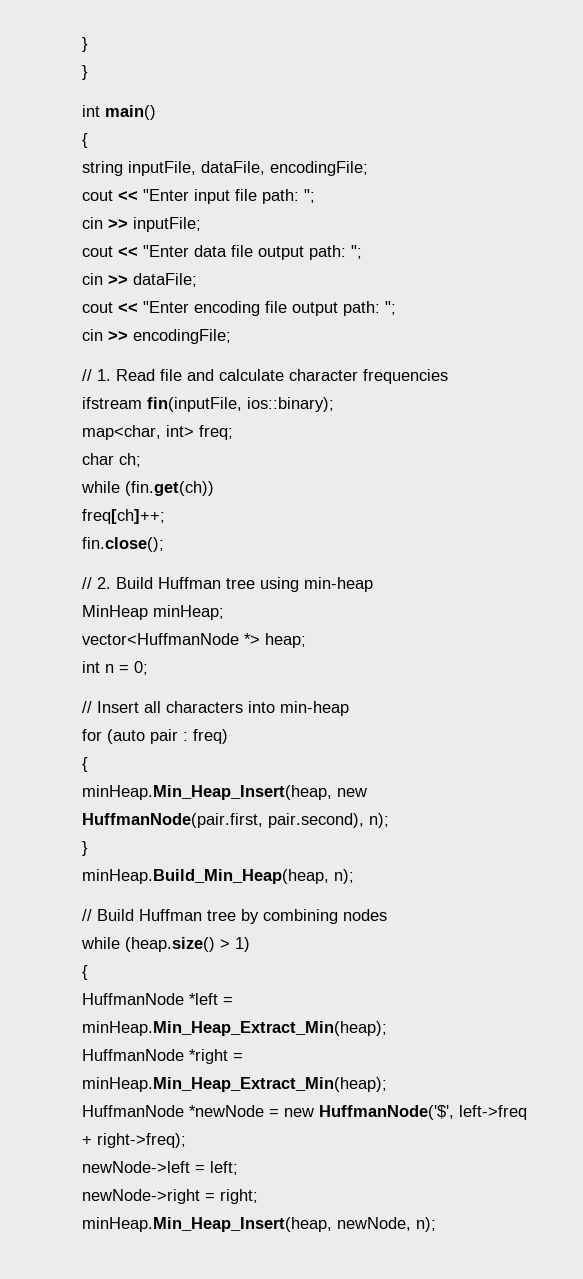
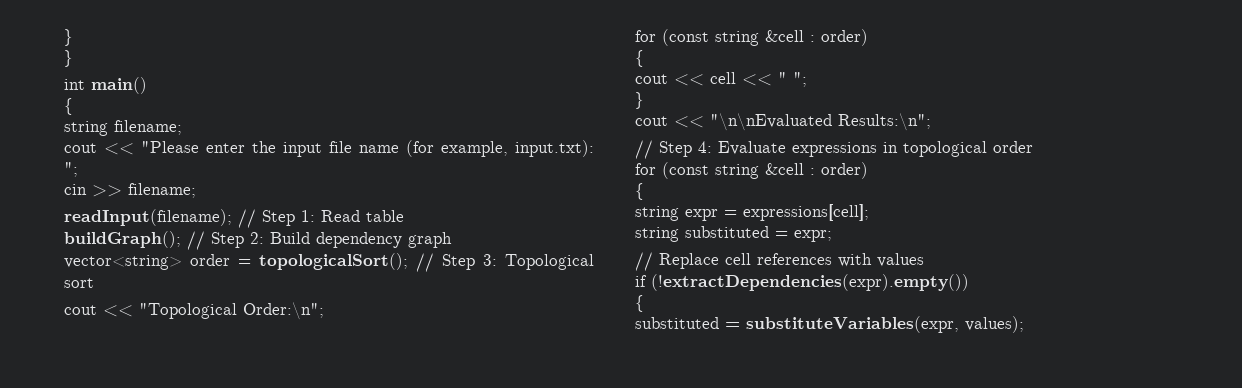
- string inputFile, dataFile, encodingFile;
- cout << "Enter input file path: ";
- cin >> inputFile;
- cout << "Enter data file output path: ";
- cin >> dataFile;
- cout << "Enter encoding file output path: ";
- cin >> encodingFile;
- // 1. Read file and calculate character frequencies
- ifstream fin(inputFile, ios::binary);
- map<char, int> freq;
- char ch;
- while (fin.get(ch))
- freq[ch]++;
- fin.close();
- // 2. Build Huffman tree using min-heap
- MinHeap minHeap;
- vector<HuffmanNode *> heap;
- int n = 0;
- // Insert all characters into min-heap
- for (auto pair : freq)
+ string filename;
+ cout << "Please enter the input file name (for example, input.txt): ";
+ cin >> filename;
+ readInput(filename); // Step 1: Read table
+ buildGraph(); // Step 2: Build dependency graph
+ vector<string> order = topologicalSort(); // Step 3: Topological sort
+ cout << "Topological Order:\n";
+ for (const string &cell : order)
  {
- minHeap.Min_Heap_Insert(heap, new HuffmanNode(pair.first, pair.second), n);
+ cout << cell << " ";
  }
- minHeap.Build_Min_Heap(heap, n);
- // Build Huffman tree by combining nodes
- while (heap.size() > 1)
+ cout << "\n\nEvaluated Results:\n";
+ // Step 4: Evaluate expressions in topological order
+ for (const string &cell : order)
  {
- HuffmanNode *left = minHeap.Min_Heap_Extract_Min(heap);
- HuffmanNode *right = minHeap.Min_Heap_Extract_Min(heap);
- HuffmanNode *newNode = new HuffmanNode('$', left->freq + right->freq);
- newNode->left = left;
- newNode->right = right;
- minHeap.Min_Heap_Insert(heap, newNode, n);
+ string expr = expressions[cell];
+ string substituted = expr;
+ // Replace cell references with values
+ if (!extractDependencies(expr).empty())
+ {
+ substituted = substituteVariables(expr, values);

